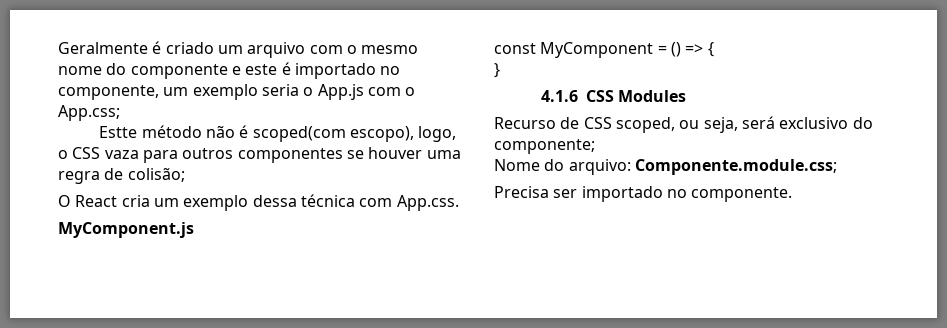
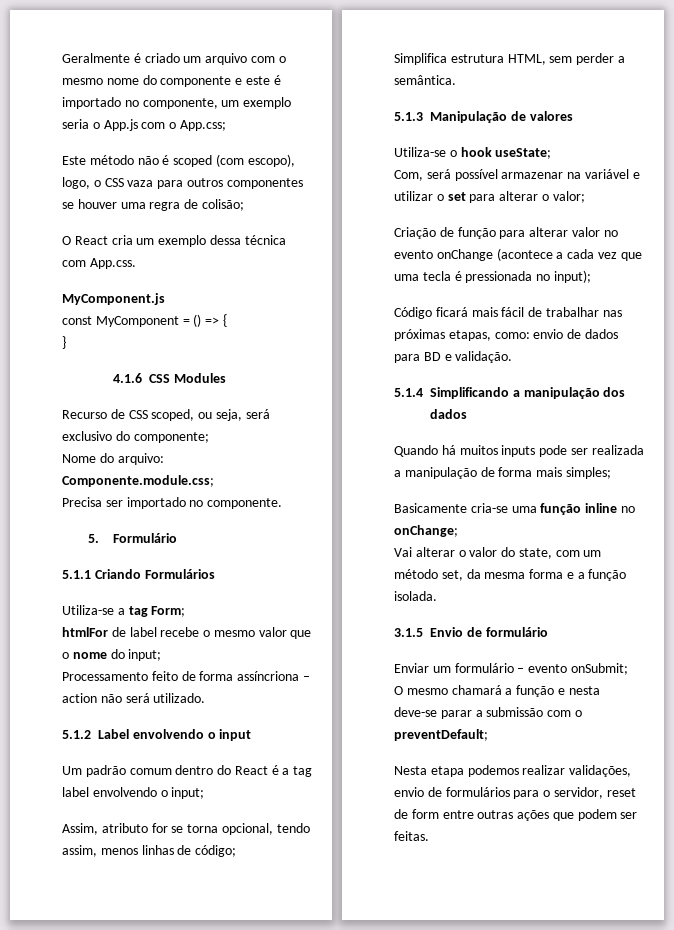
- Estte método não é scoped(com escopo), logo, o CSS vaza para outros componentes se houver uma regra de colisão;
+ Este método não é scoped (com escopo), logo, o CSS vaza para outros componentes se houver uma regra de colisão;
+ 5. Formulário
+ 5.1.1 Criando Formulários
+ Utiliza-se a tag Form;
+ htmlFor de label recebe o mesmo valor que o nome do input;
+ Processamento feito de forma assíncriona – action não será utilizado.
+ 5.1.2 Label envolvendo o input
+ Um padrão comum dentro do React é a tag label envolvendo o input;
+ Assim, atributo for se torna opcional, tendo assim, menos linhas de código;
+ Simplifica estrutura HTML, sem perder a semântica.
+ 5.1.3 Manipulação de valores
+ Utiliza-se o hook useState;
+ Com, será possível armazenar na variável e utilizar o set para alterar o valor;
+ Criação de função para alterar valor no evento onChange (acontece a cada vez que uma tecla é pressionada no input);
+ Código ficará mais fácil de trabalhar nas próximas etapas, como: envio de dados para BD e validação.
+ 5.1.4 Simplificando a manipulação dos dados
+ Quando há muitos inputs pode ser realizada a manipulação de forma mais simples;
+ Basicamente cria-se uma função inline no onChange;
+ Vai alterar o valor do state, com um método set, da mesma forma e a função isolada.
+ 3.1.5 Envio de formulário
+ Enviar um formulário – evento onSubmit;
+ O mesmo chamará a função e nesta deve-se parar a submissão com o preventDefault;
+ Nesta etapa podemos realizar validações, envio de formulários para o servidor, reset de form entre outras ações que podem ser feitas.

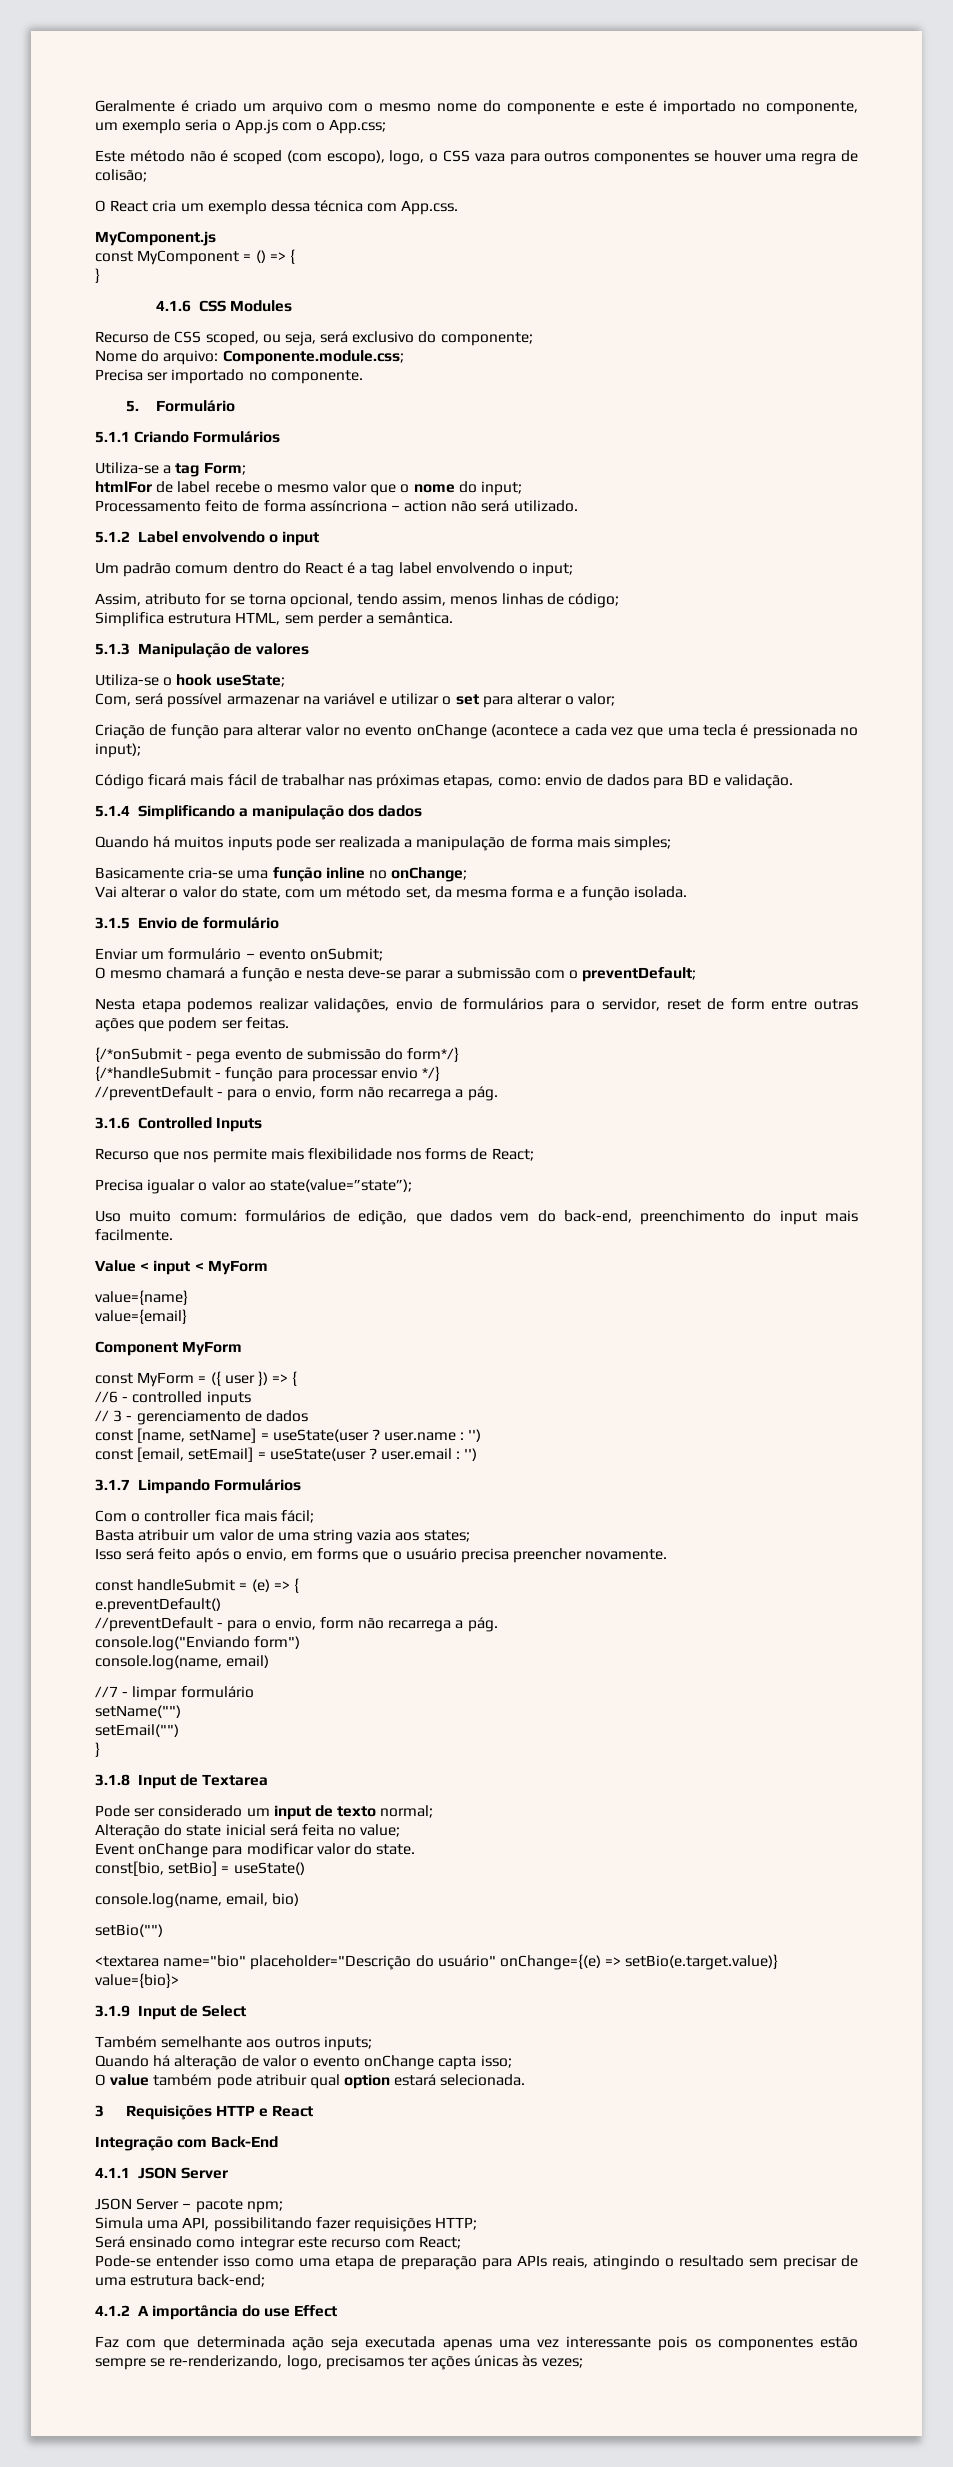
+ {/*onSubmit - pega evento de submissão do form*/}
+ {/*handleSubmit - função para processar envio */}
+ //preventDefault - para o envio, form não recarrega a pág.
+ 3.1.6 Controlled Inputs
+ Recurso que nos permite mais flexibilidade nos forms de React;
+ Precisa igualar o valor ao state(value=”state”);
+ Uso muito comum: formulários de edição, que dados vem do back-end, preenchimento do input mais facilmente.
+ Value < input < MyForm
+ value={name}
+ value={email}
+ Component MyForm
+ const MyForm = ({ user }) => {
+ //6 - controlled inputs
+ // 3 - gerenciamento de dados
+ const [name, setName] = useState(user ? user.name : '')
+ const [email, setEmail] = useState(user ? user.email : '')
+ 3.1.7 Limpando Formulários
+ Com o controller fica mais fácil;
+ Basta atribuir um valor de uma string vazia aos states;
+ Isso será feito após o envio, em forms que o usuário precisa preencher novamente.
+ const handleSubmit = (e) => {
+ e.preventDefault()
+ //preventDefault - para o envio, form não recarrega a pág.
+ console.log("Enviando form")
+ console.log(name, email)
+ //7 - limpar formulário
+ setName("")
+ setEmail("")
+ }
+ 3.1.8 Input de Textarea
+ Pode ser considerado um input de texto normal;
+ Alteração do state inicial será feita no value;
+ Event onChange para modificar valor do state.
+ const[bio, setBio] = useState()
+ console.log(name, email, bio)
+ setBio("")
+ <textarea name="bio" placeholder="Descrição do usuário" onChange={(e) => setBio(e.target.value)} value={bio}>
+ 3.1.9 Input de Select
+ Também semelhante aos outros inputs;
+ Quando há alteração de valor o evento onChange capta isso;
+ O value também pode atribuir qual option estará selecionada.
+ 3 Requisições HTTP e React
+ Integração com Back-End
+ 4.1.1 JSON Server
+ JSON Server – pacote npm;
+ Simula uma API, possibilitando fazer requisições HTTP;
+ Será ensinado como integrar este recurso com React;
+ Pode-se entender isso como uma etapa de preparação para APIs reais, atingindo o resultado sem precisar de uma estrutura back-end;
+ 4.1.2 A importância do use Effect
+ Faz com que determinada ação seja executada apenas uma vez interessante pois os componentes estão sempre se re-renderizando, logo, precisamos ter ações únicas às vezes;

